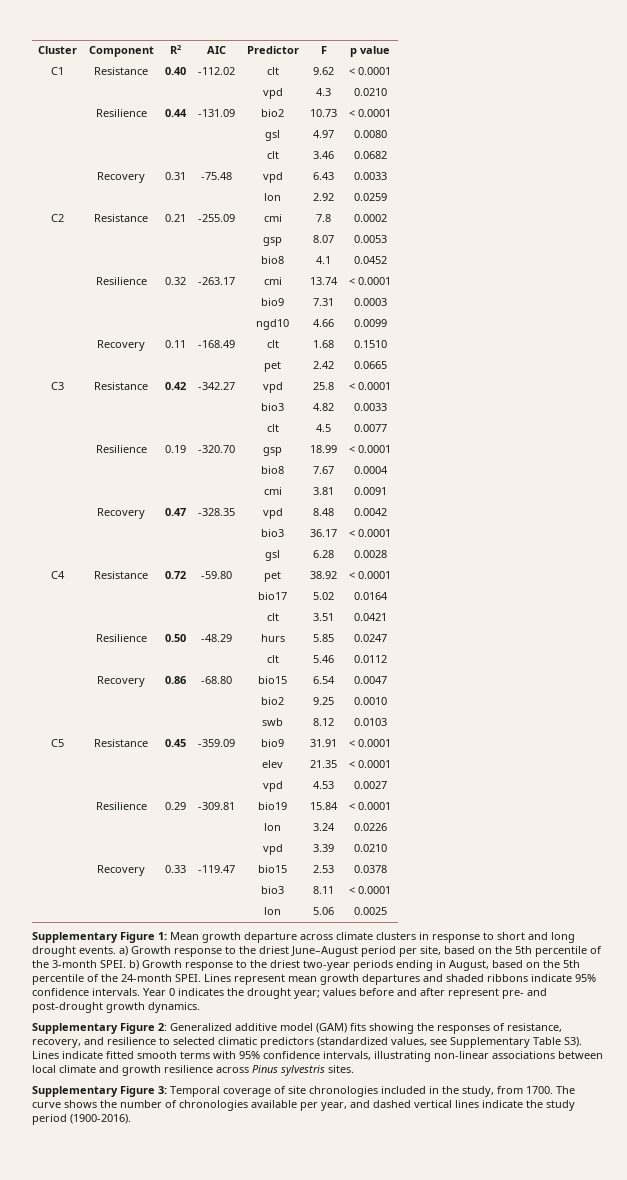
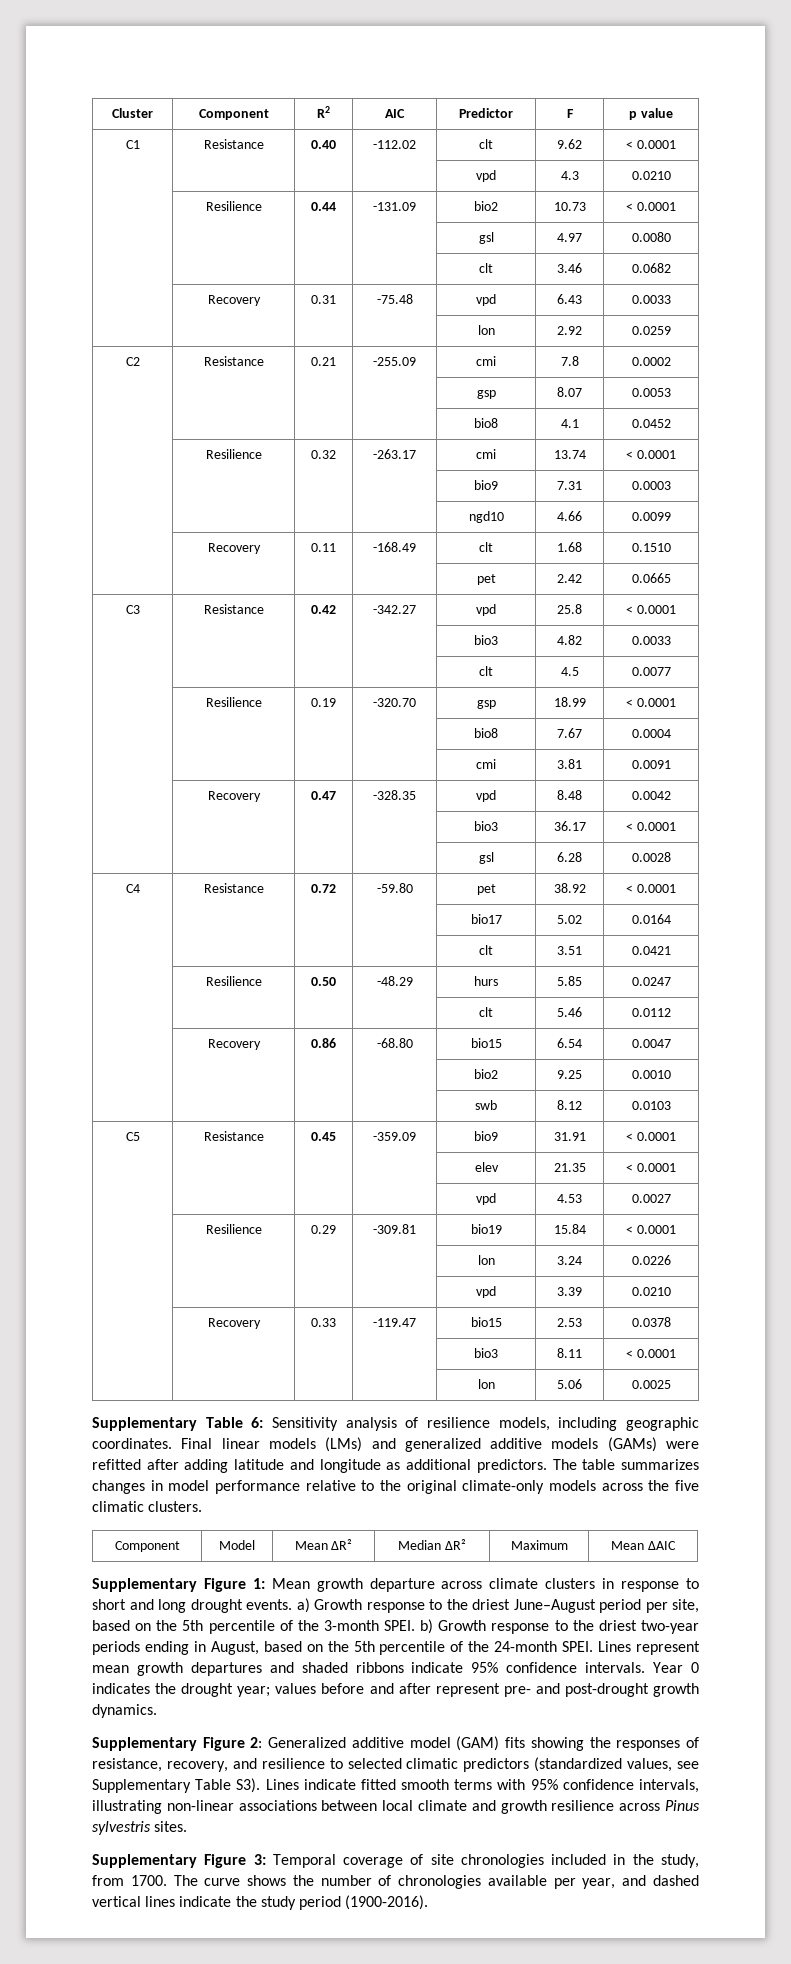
+ Supplementary Table 6: Sensitivity analysis of resilience models, including geographic coordinates. Final linear models (LMs) and generalized additive models (GAMs) were refitted after adding latitude and longitude as additional predictors. The table summarizes changes in model performance relative to the original climate-only models across the five climatic clusters.
+ Component | Model | Mean ΔR² | Median ΔR² | Maximum | Mean ΔAIC

